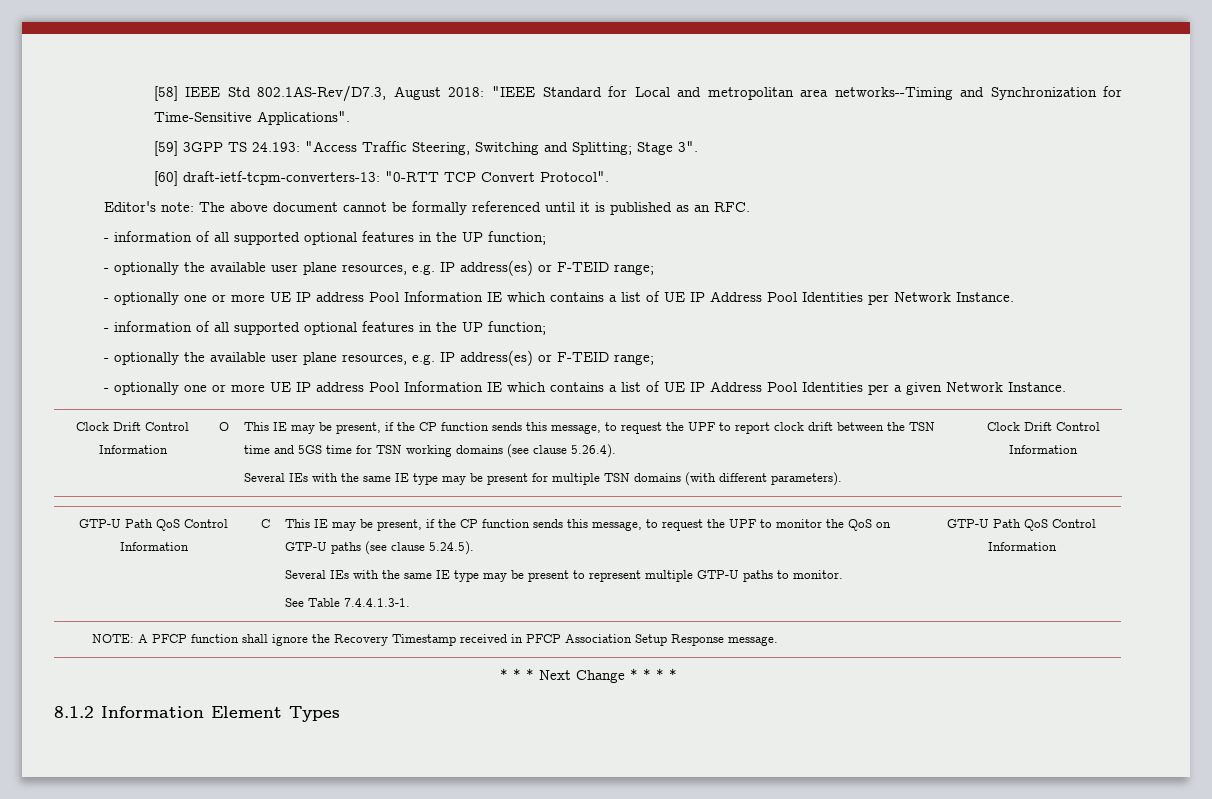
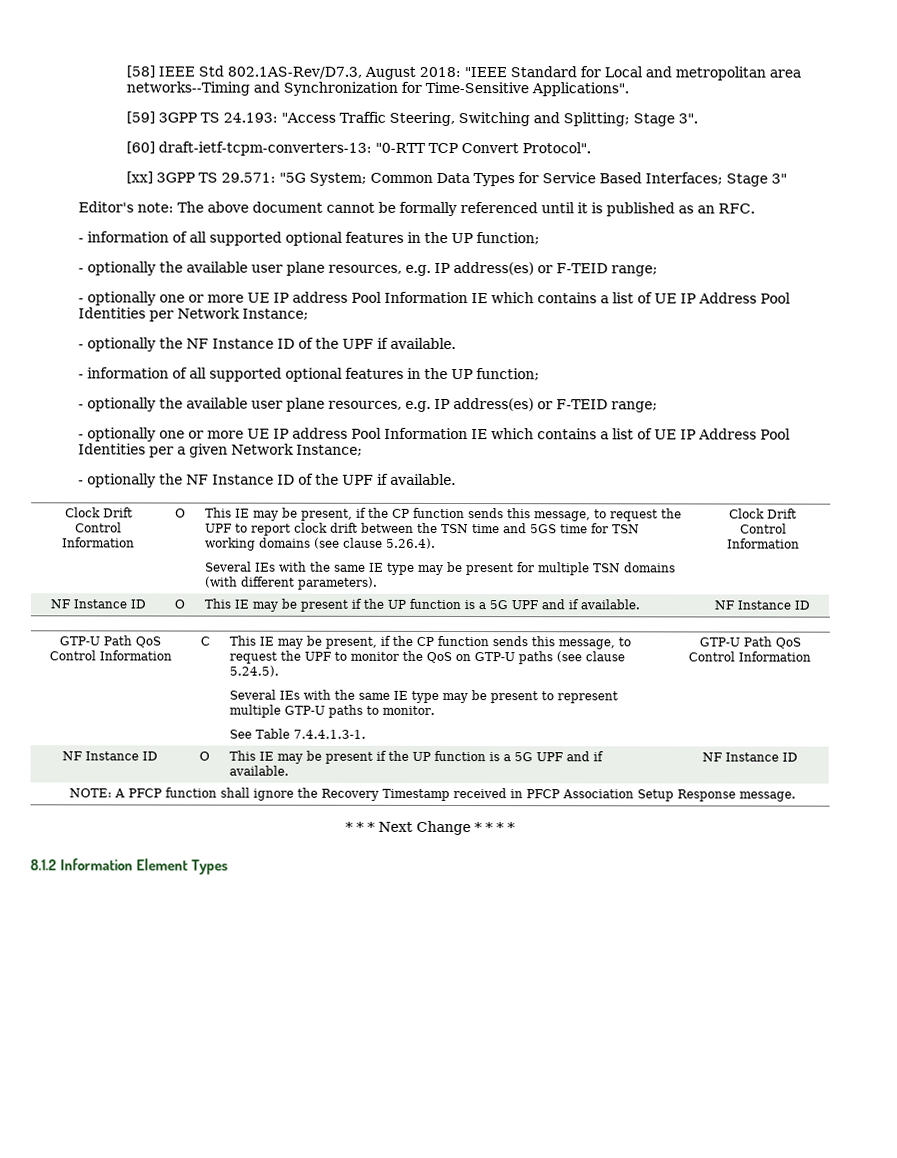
+ [xx] 3GPP TS 29.571: "5G System; Common Data Types for Service Based Interfaces; Stage 3"
- - optionally one or more UE IP address Pool Information IE which contains a list of UE IP Address Pool Identities per Network Instance.
+ - optionally one or more UE IP address Pool Information IE which contains a list of UE IP Address Pool Identities per Network Instance;
+ - optionally the NF Instance ID of the UPF if available.
- - optionally one or more UE IP address Pool Information IE which contains a list of UE IP Address Pool Identities per a given Network Instance.
+ - optionally one or more UE IP address Pool Information IE which contains a list of UE IP Address Pool Identities per a given Network Instance;
+ - optionally the NF Instance ID of the UPF if available.
  Several IEs with the same IE type may be present for multiple TSN domains (with different parameters). | Clock Drift Control Information
+ NF Instance ID | O | This IE may be present if the UP function is a 5G UPF and if available. | NF Instance ID
  See Table 7.4.4.1.3-1. | GTP-U Path QoS Control Information
+ NF Instance ID | O | This IE may be present if the UP function is a 5G UPF and if available. | NF Instance ID

